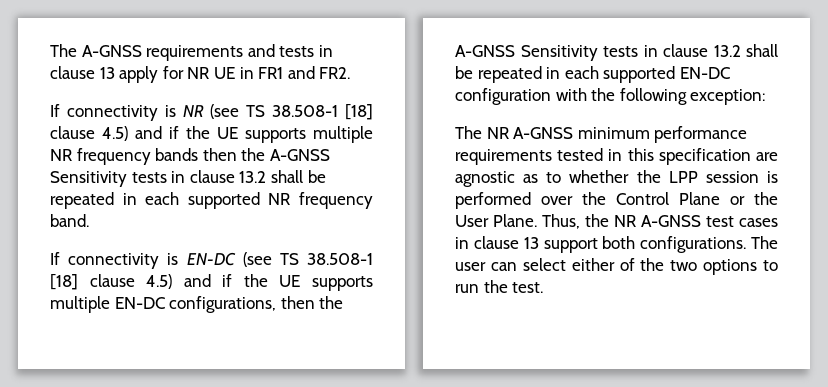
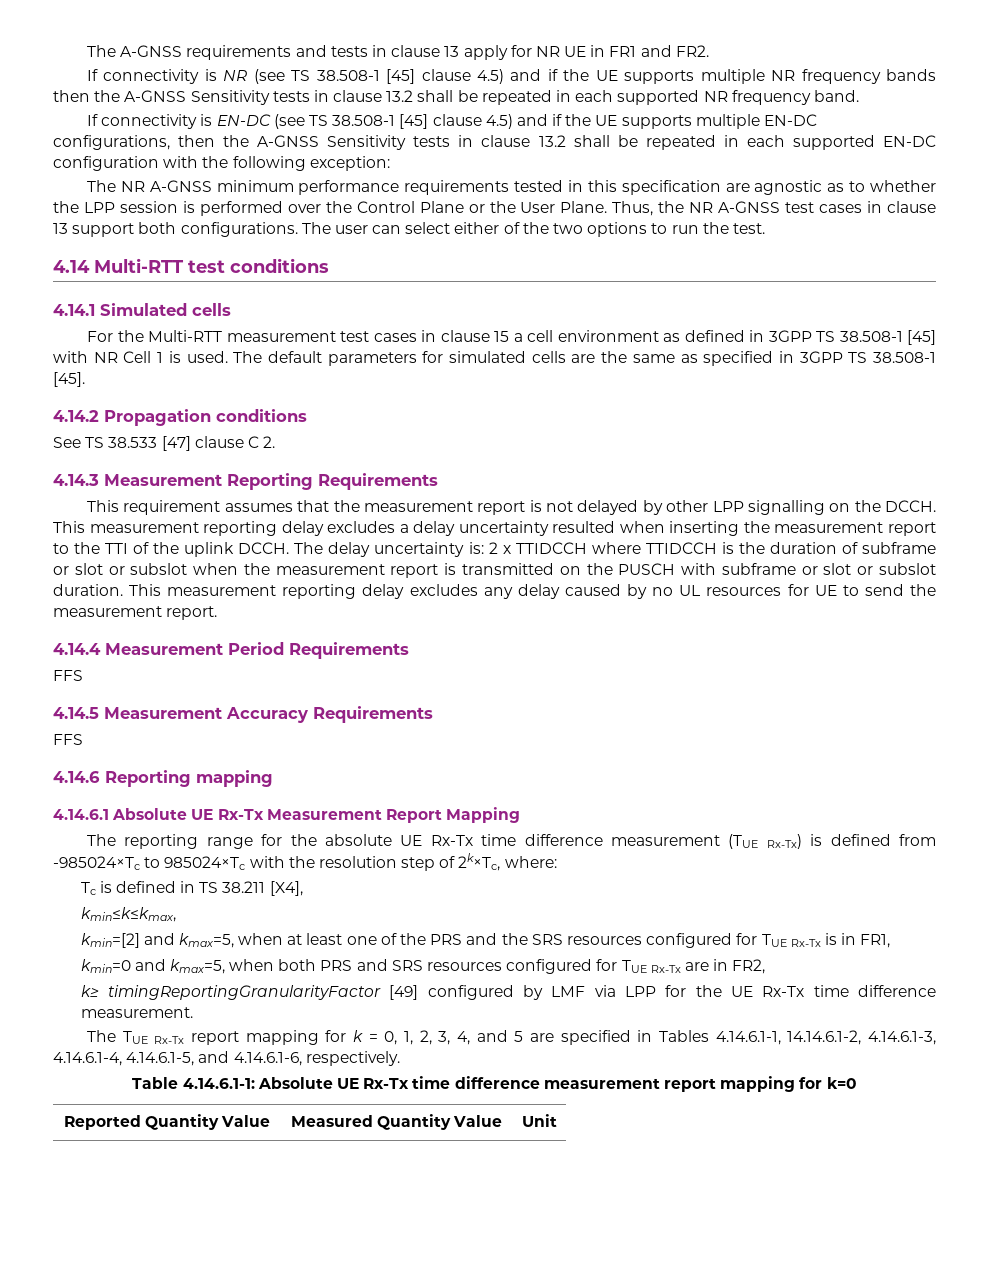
- If connectivity is NR (see TS 38.508-1 [18] clause 4.5) and if the UE supports multiple NR frequency bands then the A-GNSS Sensitivity tests in clause 13.2 shall be repeated in each supported NR frequency band.
+ If connectivity is NR (see TS 38.508-1 [45] clause 4.5) and if the UE supports multiple NR frequency bands then the A-GNSS Sensitivity tests in clause 13.2 shall be repeated in each supported NR frequency band.
- If connectivity is EN-DC (see TS 38.508-1 [18] clause 4.5) and if the UE supports multiple EN-DC configurations, then the A-GNSS Sensitivity tests in clause 13.2 shall be repeated in each supported EN-DC configuration with the following exception:
+ If connectivity is EN-DC (see TS 38.508-1 [45] clause 4.5) and if the UE supports multiple EN-DC configurations, then the A-GNSS Sensitivity tests in clause 13.2 shall be repeated in each supported EN-DC configuration with the following exception:
+ 4.14 Multi-RTT test conditions
+ 4.14.1 Simulated cells
+ For the Multi-RTT measurement test cases in clause 15 a cell environment as defined in 3GPP TS 38.508-1 [45] with NR Cell 1 is used. The default parameters for simulated cells are the same as specified in 3GPP TS 38.508-1 [45].
+ 4.14.2 Propagation conditions
+ See TS 38.533 [47] clause C 2.
+ 4.14.3 Measurement Reporting Requirements
+ This requirement assumes that the measurement report is not delayed by other LPP signalling on the DCCH. This measurement reporting delay excludes a delay uncertainty resulted when inserting the measurement report to the TTI of the uplink DCCH. The delay uncertainty is: 2 x TTIDCCH where TTIDCCH is the duration of subframe or slot or subslot when the measurement report is transmitted on the PUSCH with subframe or slot or subslot duration. This measurement reporting delay excludes any delay caused by no UL resources for UE to send the measurement report.
+ 4.14.4 Measurement Period Requirements
+ FFS
+ 4.14.5 Measurement Accuracy Requirements
+ FFS
+ 4.14.6 Reporting mapping
+ 4.14.6.1 Absolute UE Rx-Tx Measurement Report Mapping
+ The reporting range for the absolute UE Rx-Tx time difference measurement (TUE Rx-Tx) is defined from -985024×Tc to 985024×Tc with the resolution step of 2k×Tc, where:
+ Tc is defined in TS 38.211 [X4],
+ kmin≤k≤kmax,
+ kmin=[2] and kmax=5, when at least one of the PRS and the SRS resources configured for TUE Rx-Tx is in FR1,
+ kmin=0 and kmax=5, when both PRS and SRS resources configured for TUE Rx-Tx are in FR2,
+ k≥ timingReportingGranularityFactor [49] configured by LMF via LPP for the UE Rx-Tx time difference measurement.
+ The TUE Rx-Tx report mapping for k = 0, 1, 2, 3, 4, and 5 are specified in Tables 4.14.6.1-1, 14.14.6.1-2, 4.14.6.1-3, 4.14.6.1-4, 4.14.6.1-5, and 4.14.6.1-6, respectively.
+ Table 4.14.6.1-1: Absolute UE Rx-Tx time difference measurement report mapping for k=0
+ Reported Quantity Value | Measured Quantity Value | Unit

